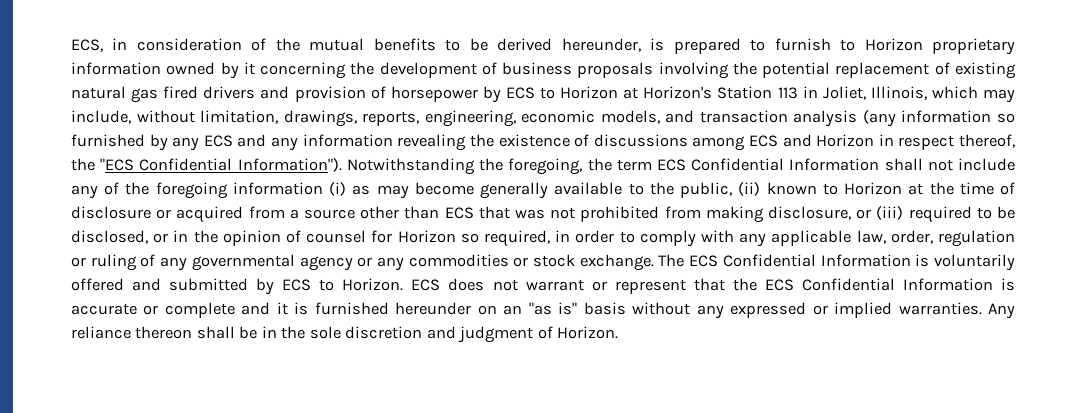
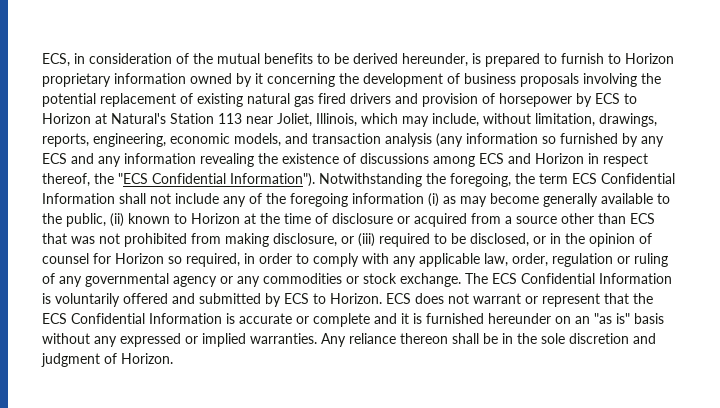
- ECS, in consideration of the mutual benefits to be derived hereunder, is prepared to furnish to Horizon proprietary information owned by it concerning the development of business proposals involving the potential replacement of existing natural gas fired drivers and provision of horsepower by ECS to Horizon at Horizon's Station 113 in Joliet, Illinois, which may include, without limitation, drawings, reports, engineering, economic models, and transaction analysis (any information so furnished by any ECS and any information revealing the existence of discussions among ECS and Horizon in respect thereof, the "ECS Confidential Information").
+ ECS, in consideration of the mutual benefits to be derived hereunder, is prepared to furnish to Horizon proprietary information owned by it concerning the development of business proposals involving the potential replacement of existing natural gas fired drivers and provision of horsepower by ECS to Horizon at Natural's Station 113 near Joliet, Illinois, which may include, without limitation, drawings, reports, engineering, economic models, and transaction analysis (any information so furnished by any ECS and any information revealing the existence of discussions among ECS and Horizon in respect thereof, the "ECS Confidential Information").

